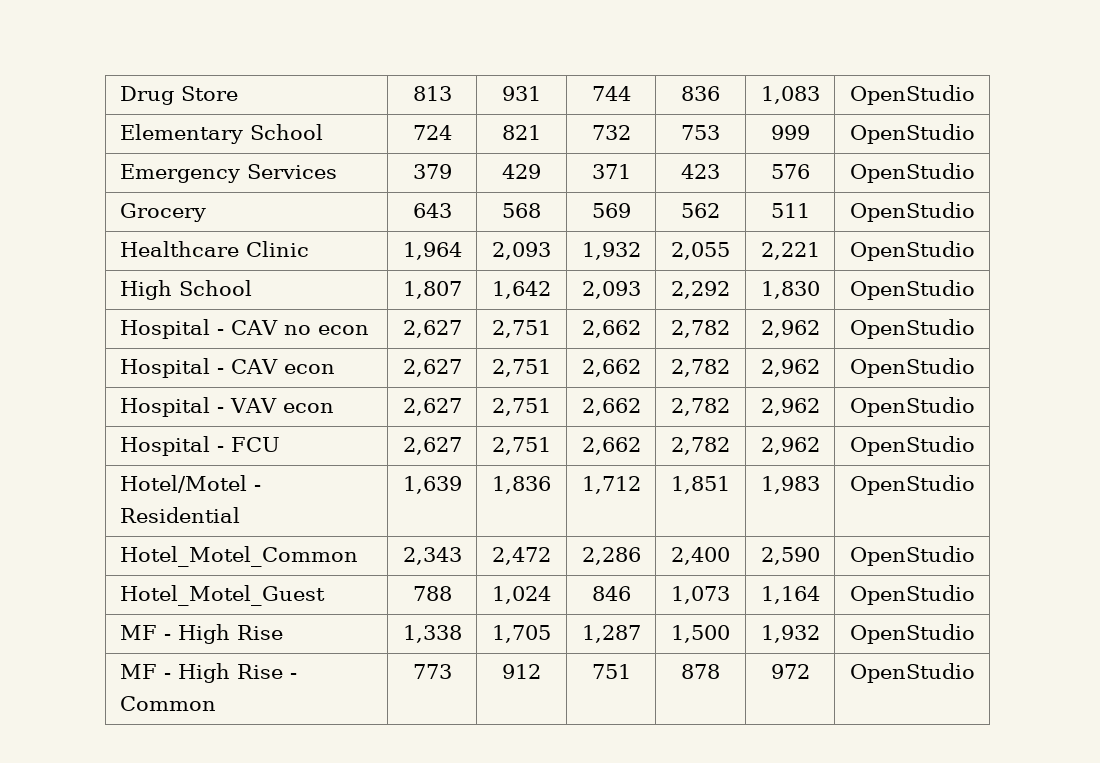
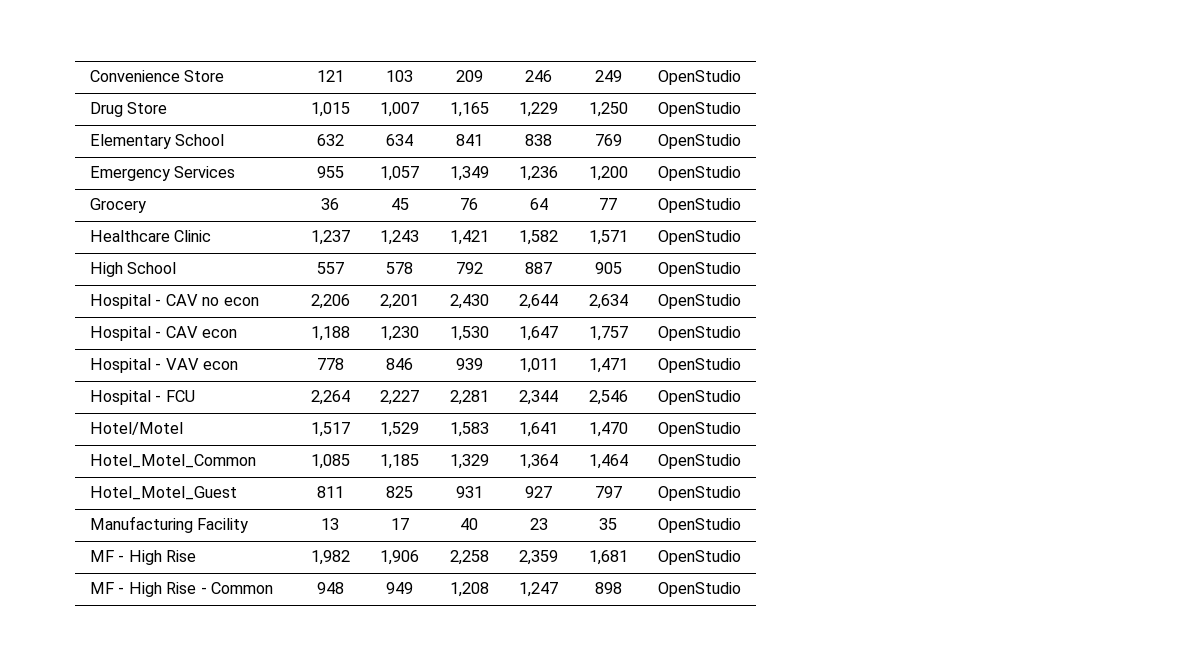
- Drug Store | 813 | 931 | 744 | 836 | 1,083 | OpenStudio
- Elementary School | 724 | 821 | 732 | 753 | 999 | OpenStudio
- Emergency Services | 379 | 429 | 371 | 423 | 576 | OpenStudio
- Grocery | 643 | 568 | 569 | 562 | 511 | OpenStudio
- Healthcare Clinic | 1,964 | 2,093 | 1,932 | 2,055 | 2,221 | OpenStudio
- High School | 1,807 | 1,642 | 2,093 | 2,292 | 1,830 | OpenStudio
+ Convenience Store | 121 | 103 | 209 | 246 | 249 | OpenStudio
+ Drug Store | 1,015 | 1,007 | 1,165 | 1,229 | 1,250 | OpenStudio
+ Elementary School | 632 | 634 | 841 | 838 | 769 | OpenStudio
+ Emergency Services | 955 | 1,057 | 1,349 | 1,236 | 1,200 | OpenStudio
+ Grocery | 36 | 45 | 76 | 64 | 77 | OpenStudio
+ Healthcare Clinic | 1,237 | 1,243 | 1,421 | 1,582 | 1,571 | OpenStudio
+ High School | 557 | 578 | 792 | 887 | 905 | OpenStudio
- Hospital - CAV no econ | 2,627 | 2,751 | 2,662 | 2,782 | 2,962 | OpenStudio
+ Hospital - CAV no econ | 2,206 | 2,201 | 2,430 | 2,644 | 2,634 | OpenStudio
- Hospital - CAV econ | 2,627 | 2,751 | 2,662 | 2,782 | 2,962 | OpenStudio
+ Hospital - CAV econ | 1,188 | 1,230 | 1,530 | 1,647 | 1,757 | OpenStudio
- Hospital - VAV econ | 2,627 | 2,751 | 2,662 | 2,782 | 2,962 | OpenStudio
+ Hospital - VAV econ | 778 | 846 | 939 | 1,011 | 1,471 | OpenStudio
- Hospital - FCU | 2,627 | 2,751 | 2,662 | 2,782 | 2,962 | OpenStudio
- Hotel/Motel - Residential | 1,639 | 1,836 | 1,712 | 1,851 | 1,983 | OpenStudio
- Hotel_Motel_Common | 2,343 | 2,472 | 2,286 | 2,400 | 2,590 | OpenStudio
- Hotel_Motel_Guest | 788 | 1,024 | 846 | 1,073 | 1,164 | OpenStudio
+ Hospital - FCU | 2,264 | 2,227 | 2,281 | 2,344 | 2,546 | OpenStudio
+ Hotel/Motel | 1,517 | 1,529 | 1,583 | 1,641 | 1,470 | OpenStudio
+ Hotel_Motel_Common | 1,085 | 1,185 | 1,329 | 1,364 | 1,464 | OpenStudio
+ Hotel_Motel_Guest | 811 | 825 | 931 | 927 | 797 | OpenStudio
+ Manufacturing Facility | 13 | 17 | 40 | 23 | 35 | OpenStudio
- MF - High Rise | 1,338 | 1,705 | 1,287 | 1,500 | 1,932 | OpenStudio
+ MF - High Rise | 1,982 | 1,906 | 2,258 | 2,359 | 1,681 | OpenStudio
- MF - High Rise - Common | 773 | 912 | 751 | 878 | 972 | OpenStudio
+ MF - High Rise - Common | 948 | 949 | 1,208 | 1,247 | 898 | OpenStudio

